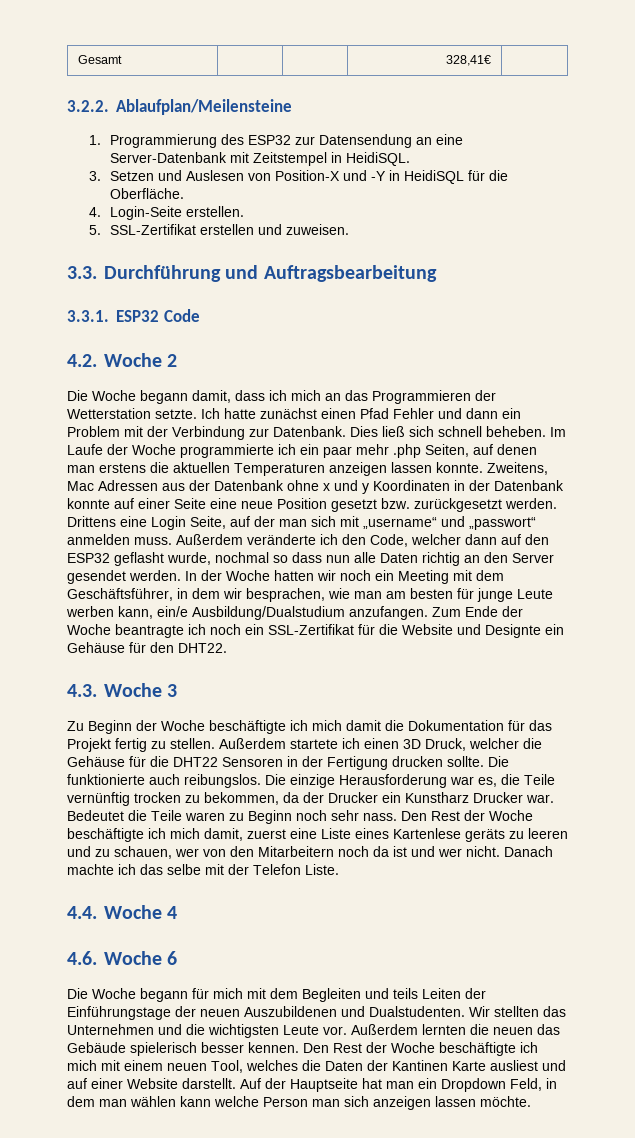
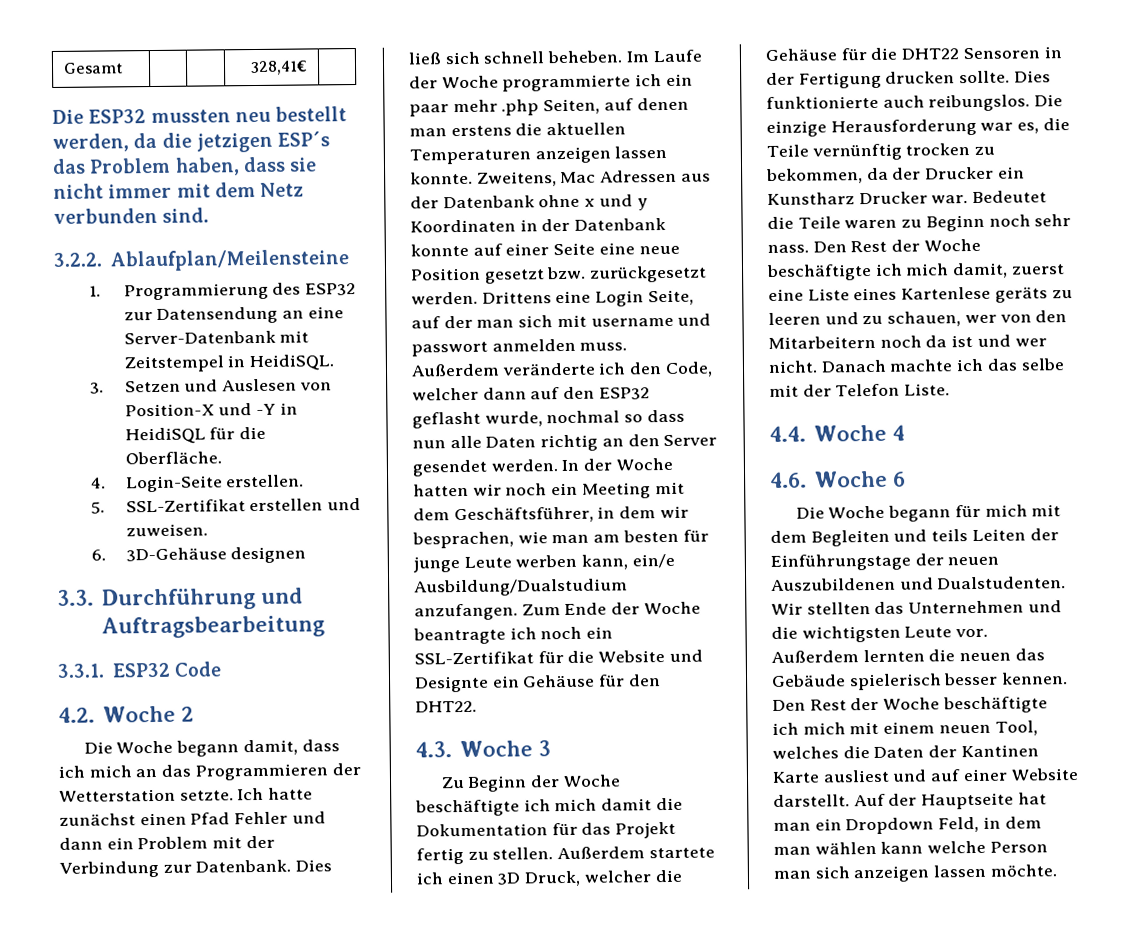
+ Die ESP32 mussten neu bestellt werden, da die jetzigen ESP´s das Problem haben, dass sie nicht immer mit dem Netz verbunden sind.
+ 6. 3D-Gehäuse designen
- Drittens eine Login Seite, auf der man sich mit „username“ und „passwort“ anmelden muss.
+ Drittens eine Login Seite, auf der man sich mit username und passwort anmelden muss.
- Die funktionierte auch reibungslos.
+ Dies funktionierte auch reibungslos.

